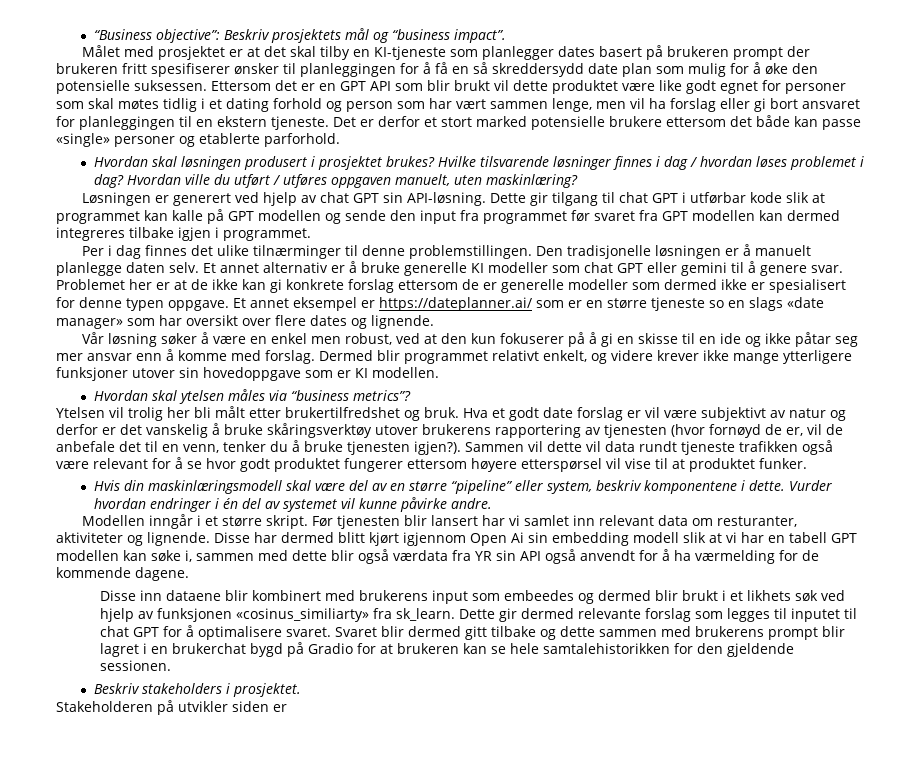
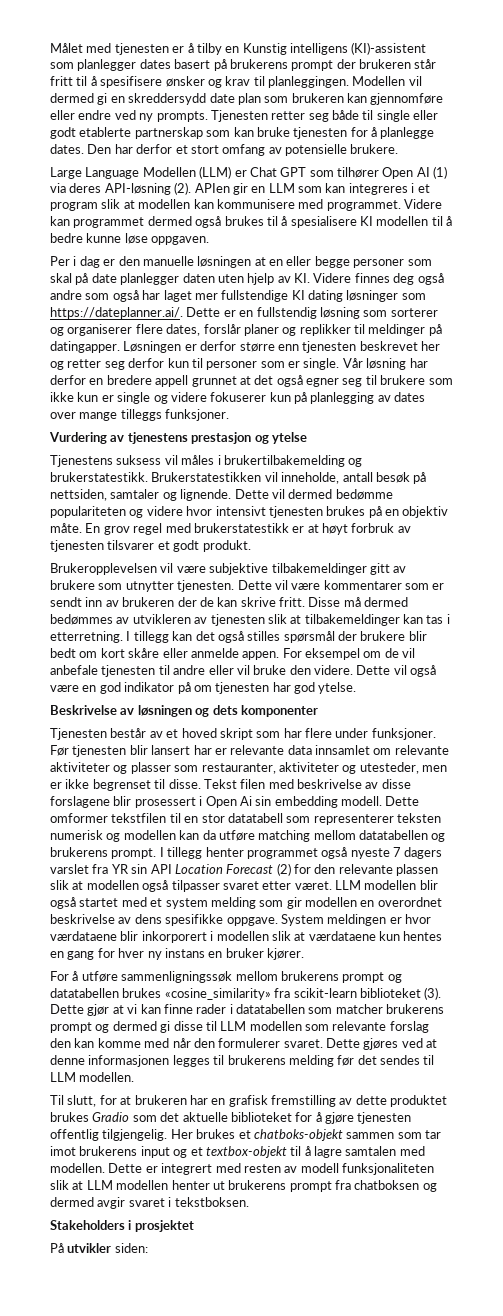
- “Business objective”: Beskriv prosjektets mål og “business impact”.
- Målet med prosjektet er at det skal tilby en KI-tjeneste som planlegger dates basert på brukeren prompt der brukeren fritt spesifiserer ønsker til planleggingen for å få en så skreddersydd date plan som mulig for å øke den potensielle suksessen. Ettersom det er en GPT API som blir brukt vil dette produktet være like godt egnet for personer som skal møtes tidlig i et dating forhold og person som har vært sammen lenge, men vil ha forslag eller gi bort ansvaret for planleggingen til en ekstern tjeneste. Det er derfor et stort marked potensielle brukere ettersom det både kan passe «single» personer og etablerte parforhold.
- Hvordan skal løsningen produsert i prosjektet brukes? Hvilke tilsvarende løsninger finnes i dag / hvordan løses problemet i dag? Hvordan ville du utført / utføres oppgaven manuelt, uten maskinlæring?
- Løsningen er generert ved hjelp av chat GPT sin API-løsning. Dette gir tilgang til chat GPT i utførbar kode slik at programmet kan kalle på GPT modellen og sende den input fra programmet før svaret fra GPT modellen kan dermed integreres tilbake igjen i programmet.
- Per i dag finnes det ulike tilnærminger til denne problemstillingen. Den tradisjonelle løsningen er å manuelt planlegge daten selv. Et annet alternativ er å bruke generelle KI modeller som chat GPT eller gemini til å genere svar. Problemet her er at de ikke kan gi konkrete forslag ettersom de er generelle modeller som dermed ikke er spesialisert for denne typen oppgave. Et annet eksempel er https://dateplanner.ai/ som er en større tjeneste so en slags «date manager» som har oversikt over flere dates og lignende.
- Vår løsning søker å være en enkel men robust, ved at den kun fokuserer på å gi en skisse til en ide og ikke påtar seg mer ansvar enn å komme med forslag. Dermed blir programmet relativt enkelt, og videre krever ikke mange ytterligere funksjoner utover sin hovedoppgave som er KI modellen.
- Hvordan skal ytelsen måles via “business metrics”?
- Ytelsen vil trolig her bli målt etter brukertilfredshet og bruk. Hva et godt date forslag er vil være subjektivt av natur og derfor er det vanskelig å bruke skåringsverktøy utover brukerens rapportering av tjenesten (hvor fornøyd de er, vil de anbefale det til en venn, tenker du å bruke tjenesten igjen?). Sammen vil dette vil data rundt tjeneste trafikken også være relevant for å se hvor godt produktet fungerer ettersom høyere etterspørsel vil vise til at produktet funker.
- Hvis din maskinlæringsmodell skal være del av en større “pipeline” eller system, beskriv komponentene i dette. Vurder hvordan endringer i én del av systemet vil kunne påvirke andre.
- Modellen inngår i et større skript.
+ Målet med tjenesten er å tilby en Kunstig intelligens (KI)-assistent som planlegger dates basert på brukerens prompt der brukeren står fritt til å spesifisere ønsker og krav til planleggingen. Modellen vil dermed gi en skreddersydd date plan som brukeren kan gjennomføre eller endre ved ny prompts. Tjenesten retter seg både til single eller godt etablerte partnerskap som kan bruke tjenesten for å planlegge dates. Den har derfor et stort omfang av potensielle brukere.
+ Large Language Modellen (LLM) er Chat GPT som tilhører Open AI (1) via deres API-løsning (2). APIen gir en LLM som kan integreres i et program slik at modellen kan kommunisere med programmet. Videre kan programmet dermed også brukes til å spesialisere KI modellen til å bedre kunne løse oppgaven.
+ Per i dag er den manuelle løsningen at en eller begge personer som skal på date planlegger daten uten hjelp av KI. Videre finnes deg også andre som også har laget mer fullstendige KI dating løsninger som https://dateplanner.ai/. Dette er en fullstendig løsning som sorterer og organiserer flere dates, forslår planer og replikker til meldinger på datingapper. Løsningen er derfor større enn tjenesten beskrevet her og retter seg derfor kun til personer som er single. Vår løsning har derfor en bredere appell grunnet at det også egner seg til brukere som ikke kun er single og videre fokuserer kun på planlegging av dates over mange tilleggs funksjoner.
+ Vurdering av tjenestens prestasjon og ytelse
+ Tjenestens suksess vil måles i brukertilbakemelding og brukerstatestikk. Brukerstatestikken vil inneholde, antall besøk på nettsiden, samtaler og lignende. Dette vil dermed bedømme populariteten og videre hvor intensivt tjenesten brukes på en objektiv måte. En grov regel med brukerstatestikk er at høyt forbruk av tjenesten tilsvarer et godt produkt.
+ Brukeropplevelsen vil være subjektive tilbakemeldinger gitt av brukere som utnytter tjenesten. Dette vil være kommentarer som er sendt inn av brukeren der de kan skrive fritt. Disse må dermed bedømmes av utvikleren av tjenesten slik at tilbakemeldinger kan tas i etterretning. I tillegg kan det også stilles spørsmål der brukere blir bedt om kort skåre eller anmelde appen. For eksempel om de vil anbefale tjenesten til andre eller vil bruke den videre. Dette vil også være en god indikator på om tjenesten har god ytelse.
+ Beskrivelse av løsningen og dets komponenter
+ Tjenesten består av et hoved skript som har flere under funksjoner.
- Før tjenesten blir lansert har vi samlet inn relevant data om resturanter, aktiviteter og lignende. Disse har dermed blitt kjørt igjennom Open Ai sin embedding modell slik at vi har en tabell GPT modellen kan søke i, sammen med dette blir også værdata fra YR sin API også anvendt for å ha værmelding for de kommende dagene.
- Disse inn dataene blir kombinert med brukerens input som embeedes og dermed blir brukt i et likhets søk ved hjelp av funksjonen «cosinus_similiarty» fra sk_learn. Dette gir dermed relevante forslag som legges til inputet til chat GPT for å optimalisere svaret. Svaret blir dermed gitt tilbake og dette sammen med brukerens prompt blir lagret i en brukerchat bygd på Gradio for at brukeren kan se hele samtalehistorikken for den gjeldende sessionen.
- Beskriv stakeholders i prosjektet.
- Stakeholderen på utvikler siden er
+ Før tjenesten blir lansert har er relevante data innsamlet om relevante aktiviteter og plasser som restauranter, aktiviteter og utesteder, men er ikke begrenset til disse. Tekst filen med beskrivelse av disse forslagene blir prosessert i Open Ai sin embedding modell. Dette omformer tekstfilen til en stor datatabell som representerer teksten numerisk og modellen kan da utføre matching mellom datatabellen og brukerens prompt. I tillegg henter programmet også nyeste 7 dagers varslet fra YR sin API Location Forecast (2) for den relevante plassen slik at modellen også tilpasser svaret etter været. LLM modellen blir også startet med et system melding som gir modellen en overordnet beskrivelse av dens spesifikke oppgave. System meldingen er hvor værdataene blir inkorporert i modellen slik at værdataene kun hentes en gang for hver ny instans en bruker kjører.
+ For å utføre sammenligningssøk mellom brukerens prompt og datatabellen brukes «cosine_similarity» fra scikit-learn biblioteket (3). Dette gjør at vi kan finne rader i datatabellen som matcher brukerens prompt og dermed gi disse til LLM modellen som relevante forslag den kan komme med når den formulerer svaret. Dette gjøres ved at denne informasjonen legges til brukerens melding før det sendes til LLM modellen.
+ Til slutt, for at brukeren har en grafisk fremstilling av dette produktet brukes Gradio som det aktuelle biblioteket for å gjøre tjenesten offentlig tilgjengelig. Her brukes et chatboks-objekt sammen som tar imot brukerens input og et textbox-objekt til å lagre samtalen med modellen. Dette er integrert med resten av modell funksjonaliteten slik at LLM modellen henter ut brukerens prompt fra chatboksen og dermed avgir svaret i tekstboksen.
+ Stakeholders i prosjektet
+ På utvikler siden:

